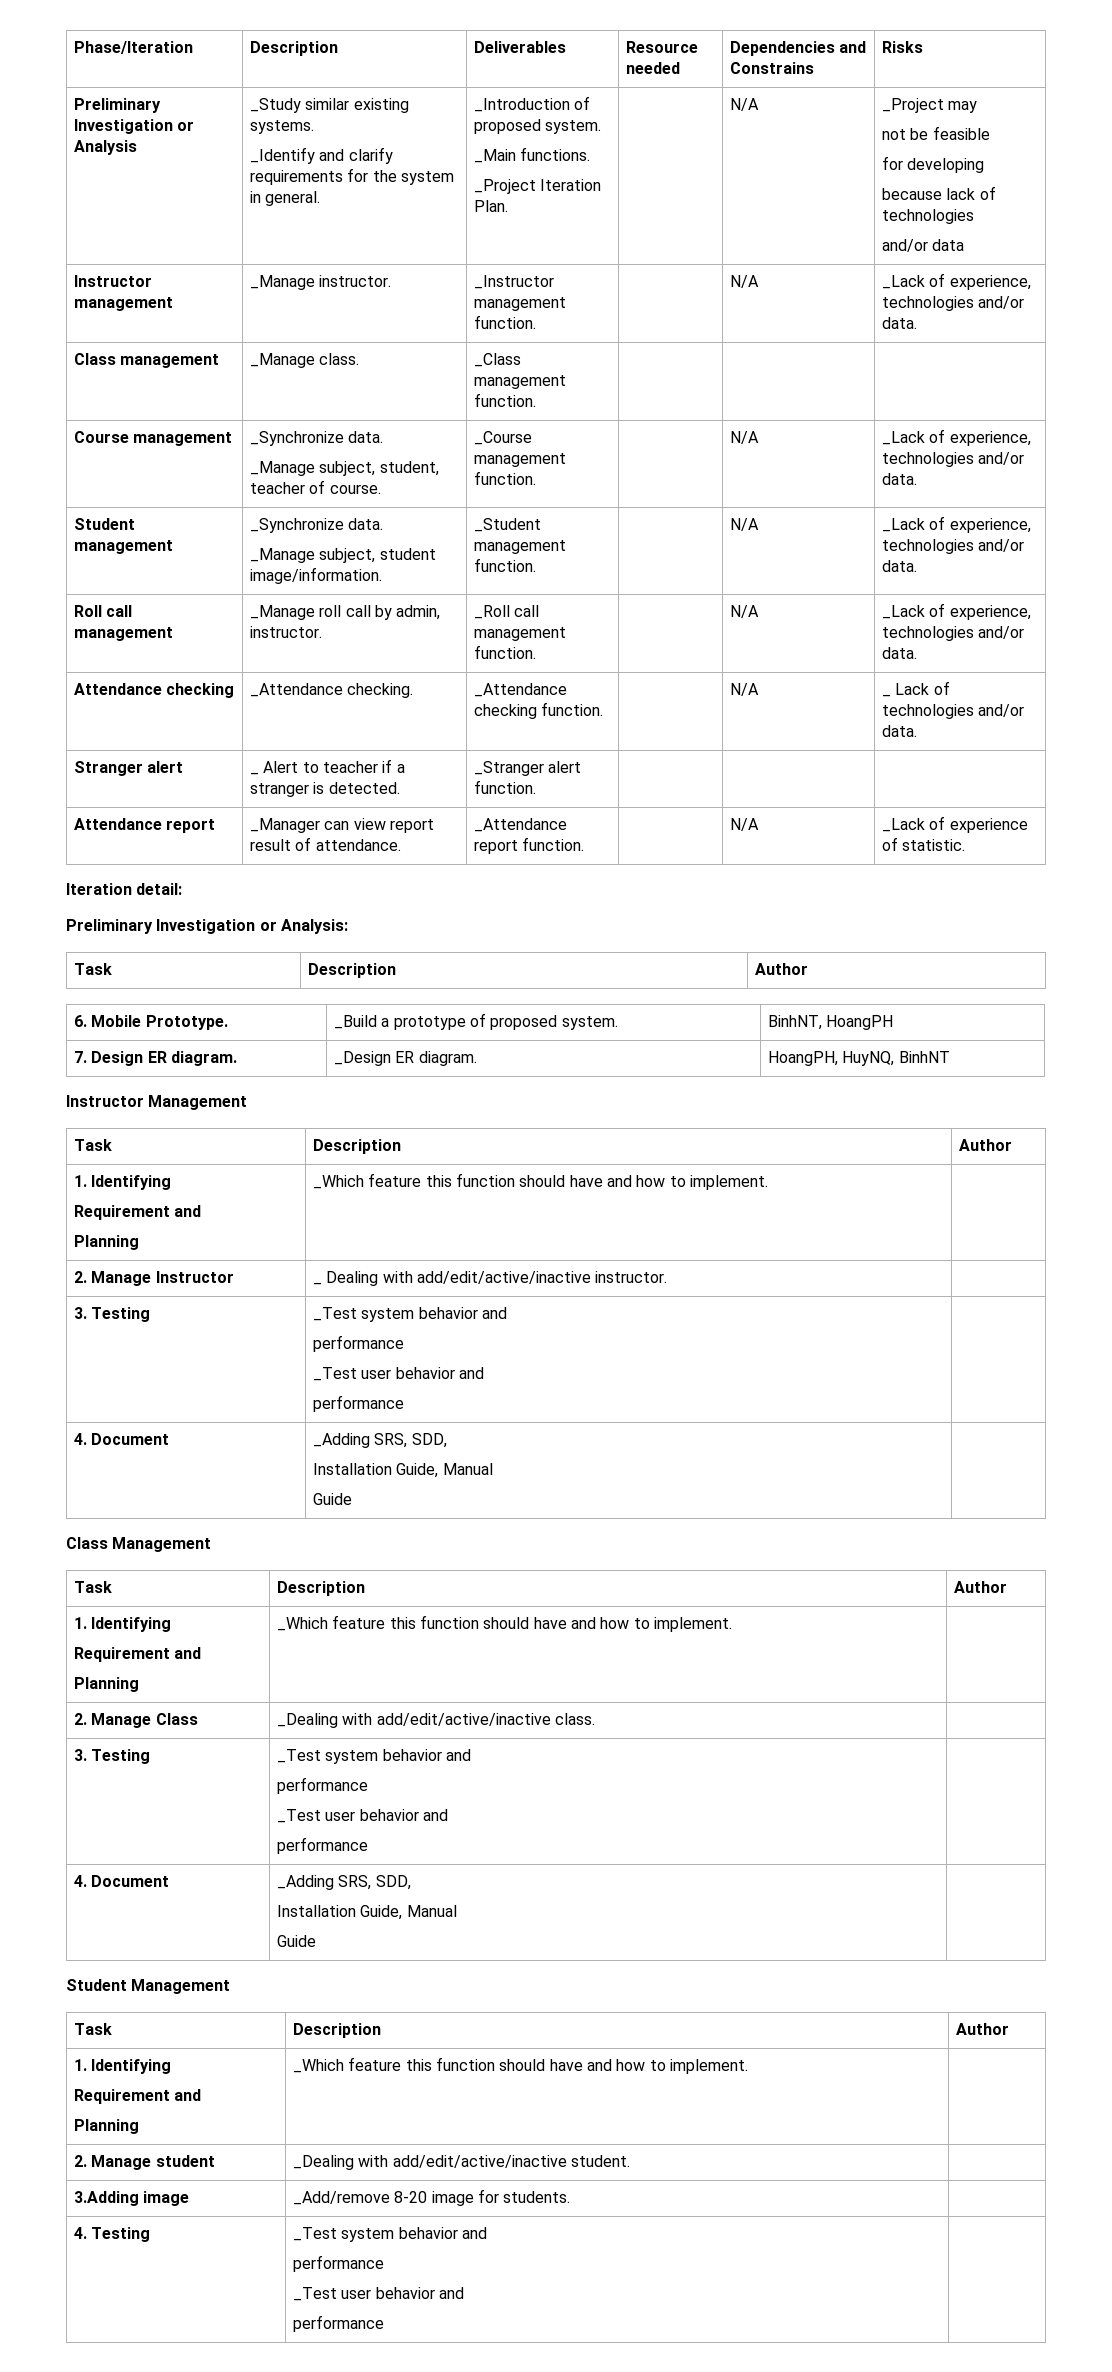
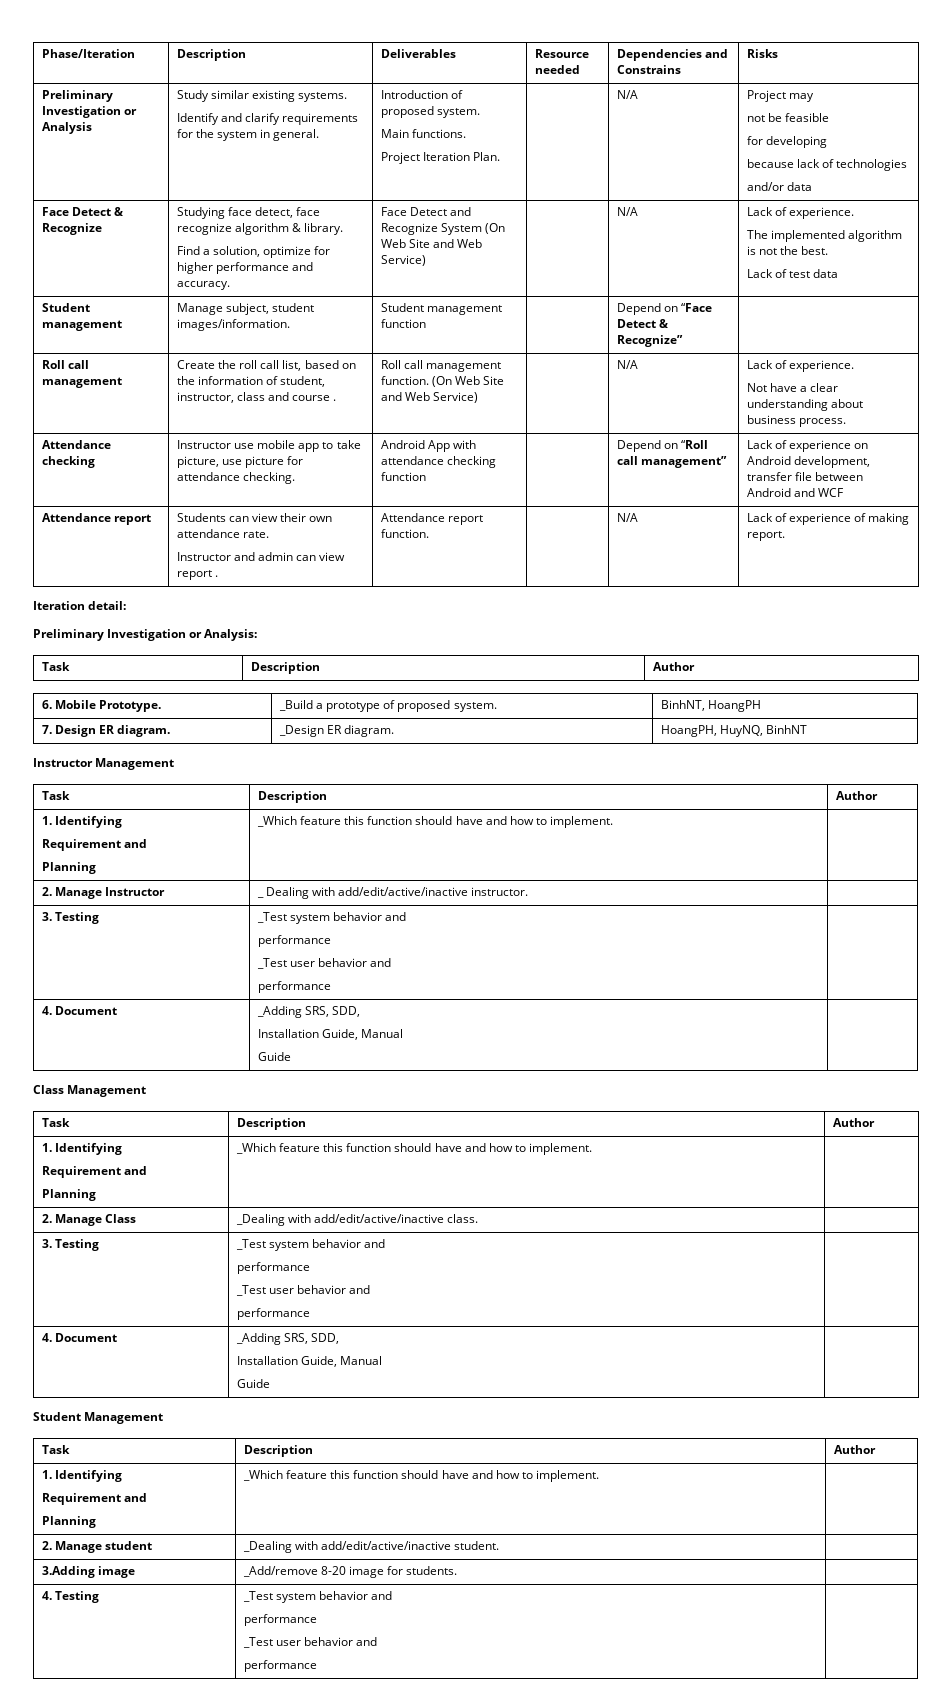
- Preliminary Investigation or Analysis | _Study similar existing systems.
- _Identify and clarify requirements for the system in general. | _Introduction of proposed system.
- _Main functions.
- _Project Iteration Plan. | | N/A | _Project may
+ Preliminary Investigation or Analysis | Study similar existing systems.
+ Identify and clarify requirements for the system in general. | Introduction of proposed system.
+ Main functions.
+ Project Iteration Plan. | | N/A | Project may
- Instructor management | _Manage instructor. | _Instructor management function. | | N/A | _Lack of experience, technologies and/or data.
- Class management | _Manage class. | _Class management function. | | |
- Course management | _Synchronize data.
- _Manage subject, student, teacher of course. | _Course management function. | | N/A | _Lack of experience, technologies and/or data.
- Student management | _Synchronize data.
- _Manage subject, student image/information. | _Student management function. | | N/A | _Lack of experience, technologies and/or data.
- Roll call management | _Manage roll call by admin, instructor. | _Roll call management function. | | N/A | _Lack of experience, technologies and/or data.
- Attendance checking | _Attendance checking. | _Attendance checking function. | | N/A | _ Lack of technologies and/or data.
- Stranger alert | _ Alert to teacher if a stranger is detected. | _Stranger alert function. | | |
- Attendance report | _Manager can view report result of attendance. | _Attendance report function. | | N/A | _Lack of experience of statistic.
+ Face Detect & Recognize | Studying face detect, face recognize algorithm & library.
+ Find a solution, optimize for higher performance and accuracy. | Face Detect and Recognize System (On Web Site and Web Service) | | N/A | Lack of experience.
+ The implemented algorithm is not the best.
+ Lack of test data
+ Student management | Manage subject, student images/information. | Student management function | | Depend on “Face Detect & Recognize” |
+ Roll call management | Create the roll call list, based on the information of student, instructor, class and course . | Roll call management function. (On Web Site and Web Service) | | N/A | Lack of experience.
+ Not have a clear understanding about business process.
+ Attendance checking | Instructor use mobile app to take picture, use picture for attendance checking. | Android App with attendance checking function | | Depend on “Roll call management” | Lack of experience on Android development, transfer file between Android and WCF
+ Attendance report | Students can view their own attendance rate.
+ Instructor and admin can view report . | Attendance report function. | | N/A | Lack of experience of making report.

